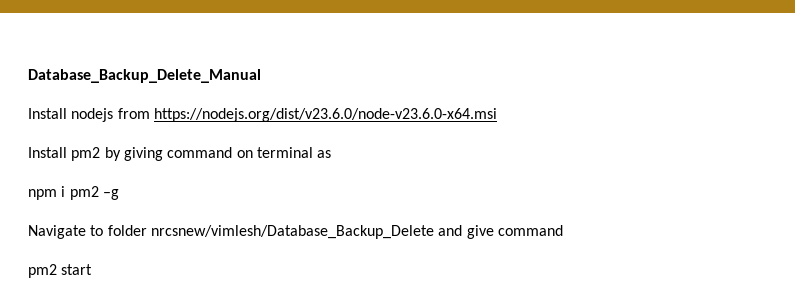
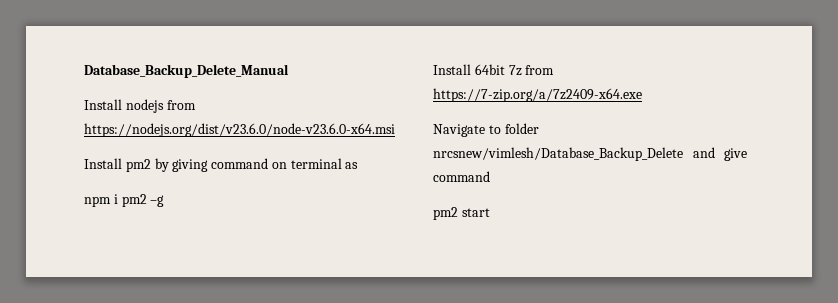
+ Install 64bit 7z from https://7-zip.org/a/7z2409-x64.exe

